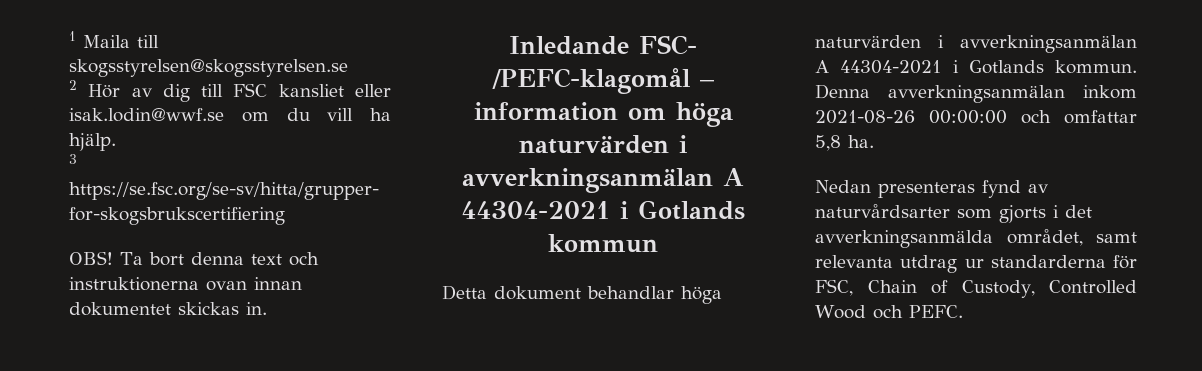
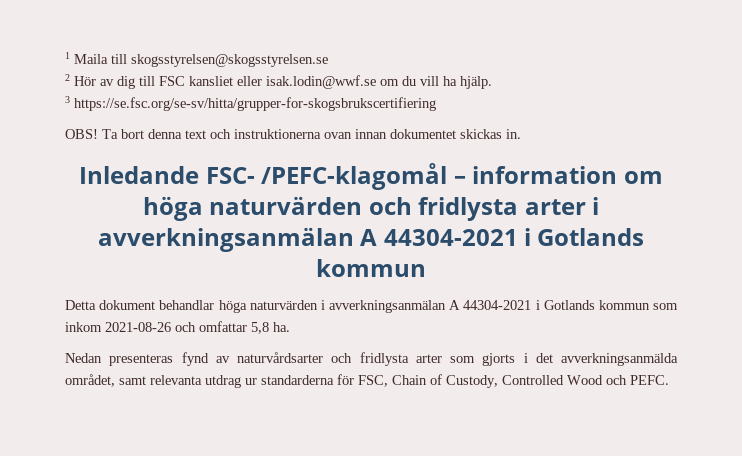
- Inledande FSC- /PEFC-klagomål – information om höga naturvärden i avverkningsanmälan A 44304-2021 i Gotlands kommun
+ Inledande FSC- /PEFC-klagomål – information om höga naturvärden och fridlysta arter i avverkningsanmälan A 44304-2021 i Gotlands kommun
- Detta dokument behandlar höga naturvärden i avverkningsanmälan A 44304-2021 i Gotlands kommun. Denna avverkningsanmälan inkom 2021-08-26 00:00:00 och omfattar 5,8 ha.
+ Detta dokument behandlar höga naturvärden i avverkningsanmälan A 44304-2021 i Gotlands kommun som inkom 2021-08-26 och omfattar 5,8 ha.
- Nedan presenteras fynd av naturvårdsarter som gjorts i det avverkningsanmälda området, samt relevanta utdrag ur standarderna för FSC, Chain of Custody, Controlled Wood och PEFC.
+ Nedan presenteras fynd av naturvårdsarter och fridlysta arter som gjorts i det avverkningsanmälda området, samt relevanta utdrag ur standarderna för FSC, Chain of Custody, Controlled Wood och PEFC.

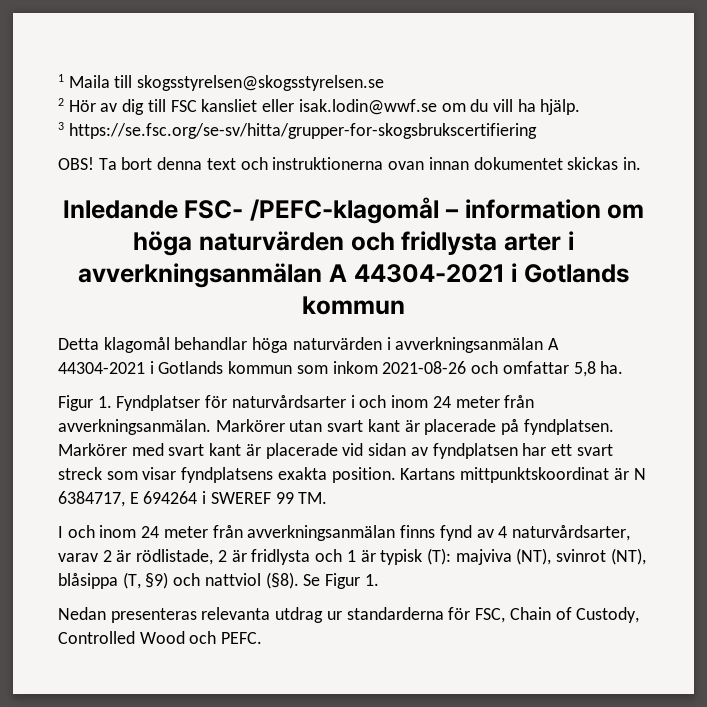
- Detta dokument behandlar höga naturvärden i avverkningsanmälan A 44304-2021 i Gotlands kommun som inkom 2021-08-26 och omfattar 5,8 ha.
+ Detta klagomål behandlar höga naturvärden i avverkningsanmälan A 44304-2021 i Gotlands kommun som inkom 2021-08-26 och omfattar 5,8 ha.
- Nedan presenteras fynd av naturvårdsarter och fridlysta arter som gjorts i det avverkningsanmälda området, samt relevanta utdrag ur standarderna för FSC, Chain of Custody, Controlled Wood och PEFC.
+ Figur 1. Fyndplatser för naturvårdsarter i och inom 24 meter från avverkningsanmälan. Markörer utan svart kant är placerade på fyndplatsen. Markörer med svart kant är placerade vid sidan av fyndplatsen har ett svart streck som visar fyndplatsens exakta position. Kartans mittpunktskoordinat är N 6384717, E 694264 i SWEREF 99 TM.
+ I och inom 24 meter från avverkningsanmälan finns fynd av 4 naturvårdsarter, varav 2 är rödlistade, 2 är fridlysta och 1 är typisk (T): majviva (NT), svinrot (NT), blåsippa (T, §9) och nattviol (§8). Se Figur 1.
+ Nedan presenteras relevanta utdrag ur standarderna för FSC, Chain of Custody, Controlled Wood och PEFC.

